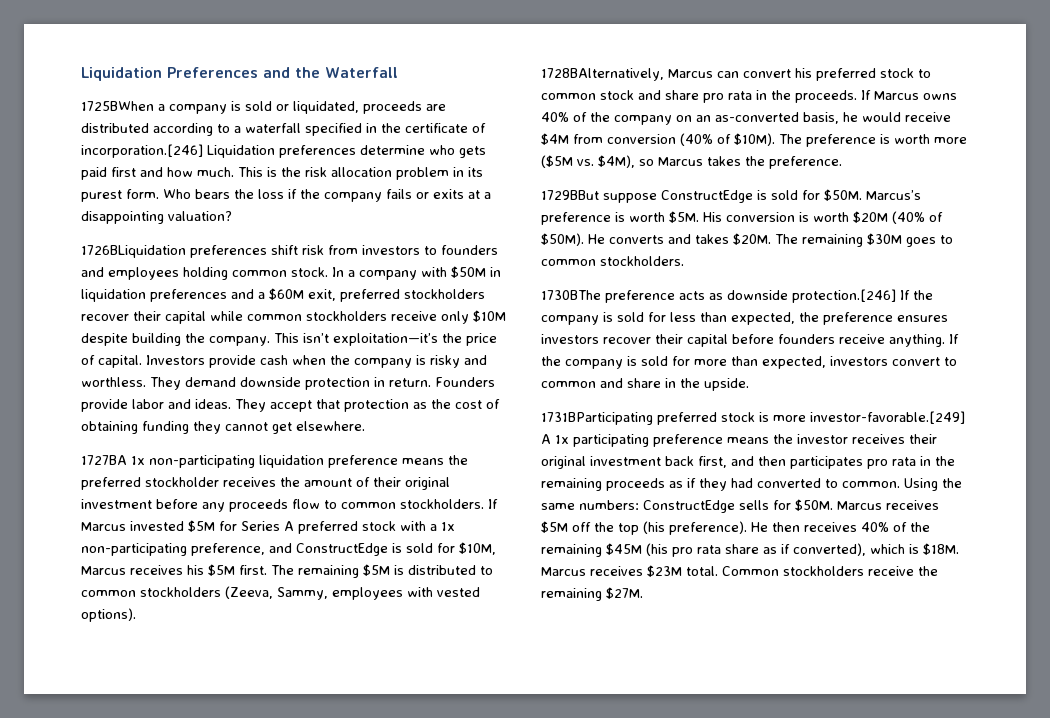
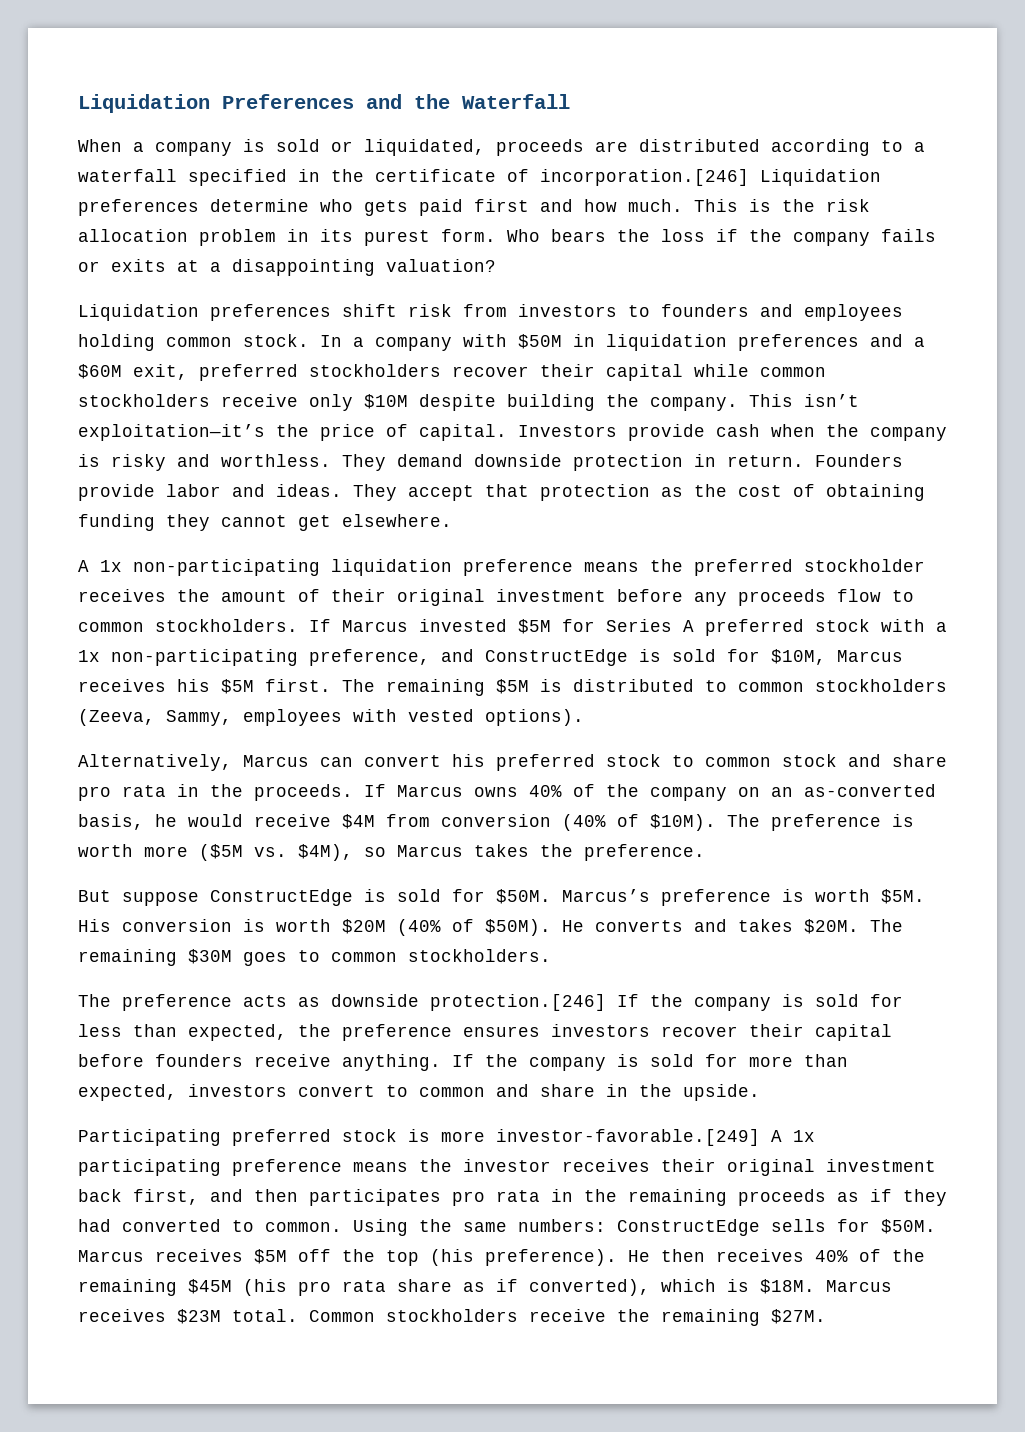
- 1725BWhen a company is sold or liquidated, proceeds are distributed according to a waterfall specified in the certificate of incorporation.[246] Liquidation preferences determine who gets paid first and how much.
+ When a company is sold or liquidated, proceeds are distributed according to a waterfall specified in the certificate of incorporation.[246] Liquidation preferences determine who gets paid first and how much.
- 1726BLiquidation preferences shift risk from investors to founders and employees holding common stock.
+ Liquidation preferences shift risk from investors to founders and employees holding common stock.
- 1727BA 1x non-participating liquidation preference means the preferred stockholder receives the amount of their original investment before any proceeds flow to common stockholders.
+ A 1x non-participating liquidation preference means the preferred stockholder receives the amount of their original investment before any proceeds flow to common stockholders.
- 1728BAlternatively, Marcus can convert his preferred stock to common stock and share pro rata in the proceeds.
+ Alternatively, Marcus can convert his preferred stock to common stock and share pro rata in the proceeds.
- 1729BBut suppose ConstructEdge is sold for $50M.
+ But suppose ConstructEdge is sold for $50M.
- 1730BThe preference acts as downside protection.[246] If the company is sold for less than expected, the preference ensures investors recover their capital before founders receive anything.
+ The preference acts as downside protection.[246] If the company is sold for less than expected, the preference ensures investors recover their capital before founders receive anything.
- 1731BParticipating preferred stock is more investor-favorable.[249] A 1x participating preference means the investor receives their original investment back first, and then participates pro rata in the remaining proceeds as if they had converted to common.
+ Participating preferred stock is more investor-favorable.[249] A 1x participating preference means the investor receives their original investment back first, and then participates pro rata in the remaining proceeds as if they had converted to common.

